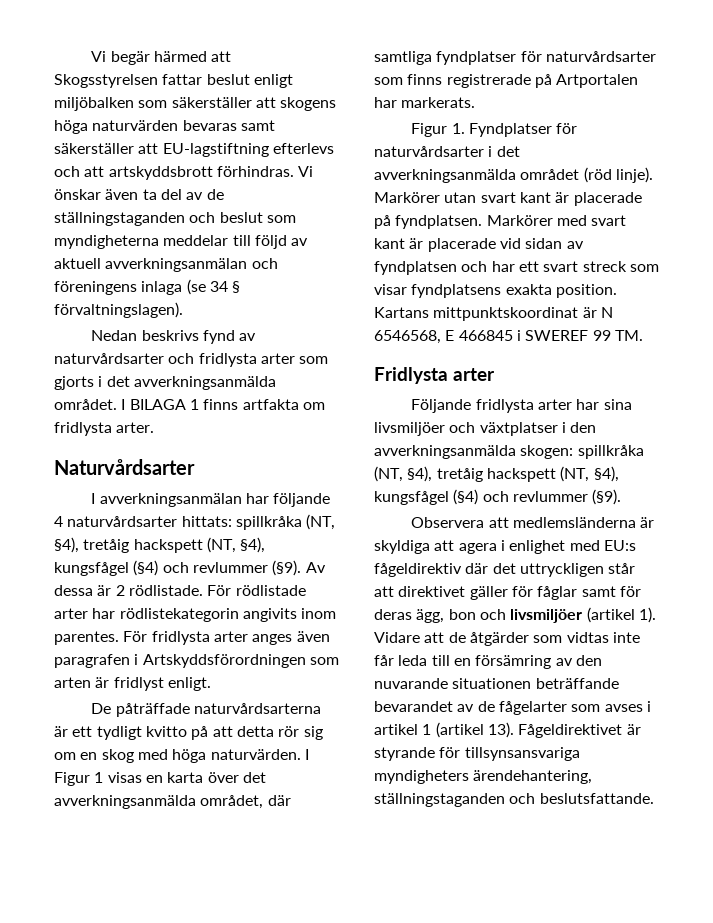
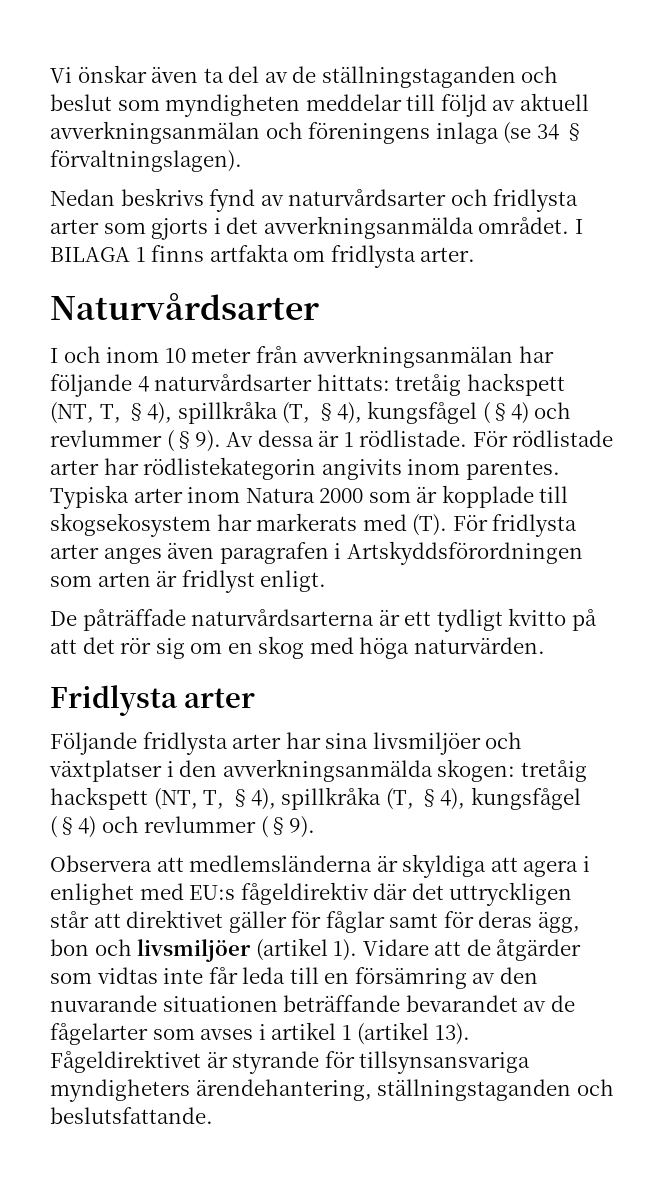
- Vi begär härmed att Skogsstyrelsen fattar beslut enligt miljöbalken som säkerställer att skogens höga naturvärden bevaras samt säkerställer att EU-lagstiftning efterlevs och att artskyddsbrott förhindras. Vi önskar även ta del av de ställningstaganden och beslut som myndigheterna meddelar till följd av aktuell avverkningsanmälan och föreningens inlaga (se 34 § förvaltningslagen).
+ Vi önskar även ta del av de ställningstaganden och beslut som myndigheten meddelar till följd av aktuell avverkningsanmälan och föreningens inlaga (se 34 § förvaltningslagen).
- I avverkningsanmälan har följande 4 naturvårdsarter hittats: spillkråka (NT, §4), tretåig hackspett (NT, §4), kungsfågel (§4) och revlummer (§9).
+ I och inom 10 meter från avverkningsanmälan har följande 4 naturvårdsarter hittats: tretåig hackspett (NT, T, §4), spillkråka (T, §4), kungsfågel (§4) och revlummer (§9).
- Av dessa är 2 rödlistade.
+ Av dessa är 1 rödlistade.
- För fridlysta arter anges även paragrafen i Artskyddsförordningen som arten är fridlyst enligt.
+ Typiska arter inom Natura 2000 som är kopplade till skogsekosystem har markerats med (T). För fridlysta arter anges även paragrafen i Artskyddsförordningen som arten är fridlyst enligt.
- De påträffade naturvårdsarterna är ett tydligt kvitto på att detta rör sig om en skog med höga naturvärden. I Figur 1 visas en karta över det avverkningsanmälda området, där samtliga fyndplatser för naturvårdsarter som finns registrerade på Artportalen har markerats.
- Figur 1. Fyndplatser för naturvårdsarter i det avverkningsanmälda området (röd linje). Markörer utan svart kant är placerade på fyndplatsen. Markörer med svart kant är placerade vid sidan av fyndplatsen och har ett svart streck som visar fyndplatsens exakta position. Kartans mittpunktskoordinat är N 6546568, E 466845 i SWEREF 99 TM.
+ De påträffade naturvårdsarterna är ett tydligt kvitto på att det rör sig om en skog med höga naturvärden.
- Följande fridlysta arter har sina livsmiljöer och växtplatser i den avverkningsanmälda skogen: spillkråka (NT, §4), tretåig hackspett (NT, §4), kungsfågel (§4) och revlummer (§9).
+ Följande fridlysta arter har sina livsmiljöer och växtplatser i den avverkningsanmälda skogen: tretåig hackspett (NT, T, §4), spillkråka (T, §4), kungsfågel (§4) och revlummer (§9).

